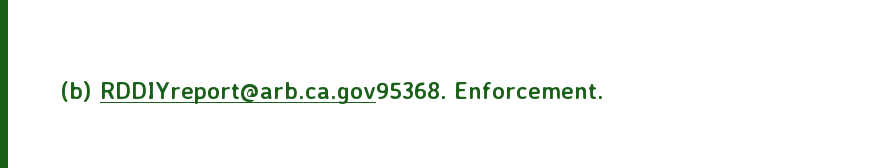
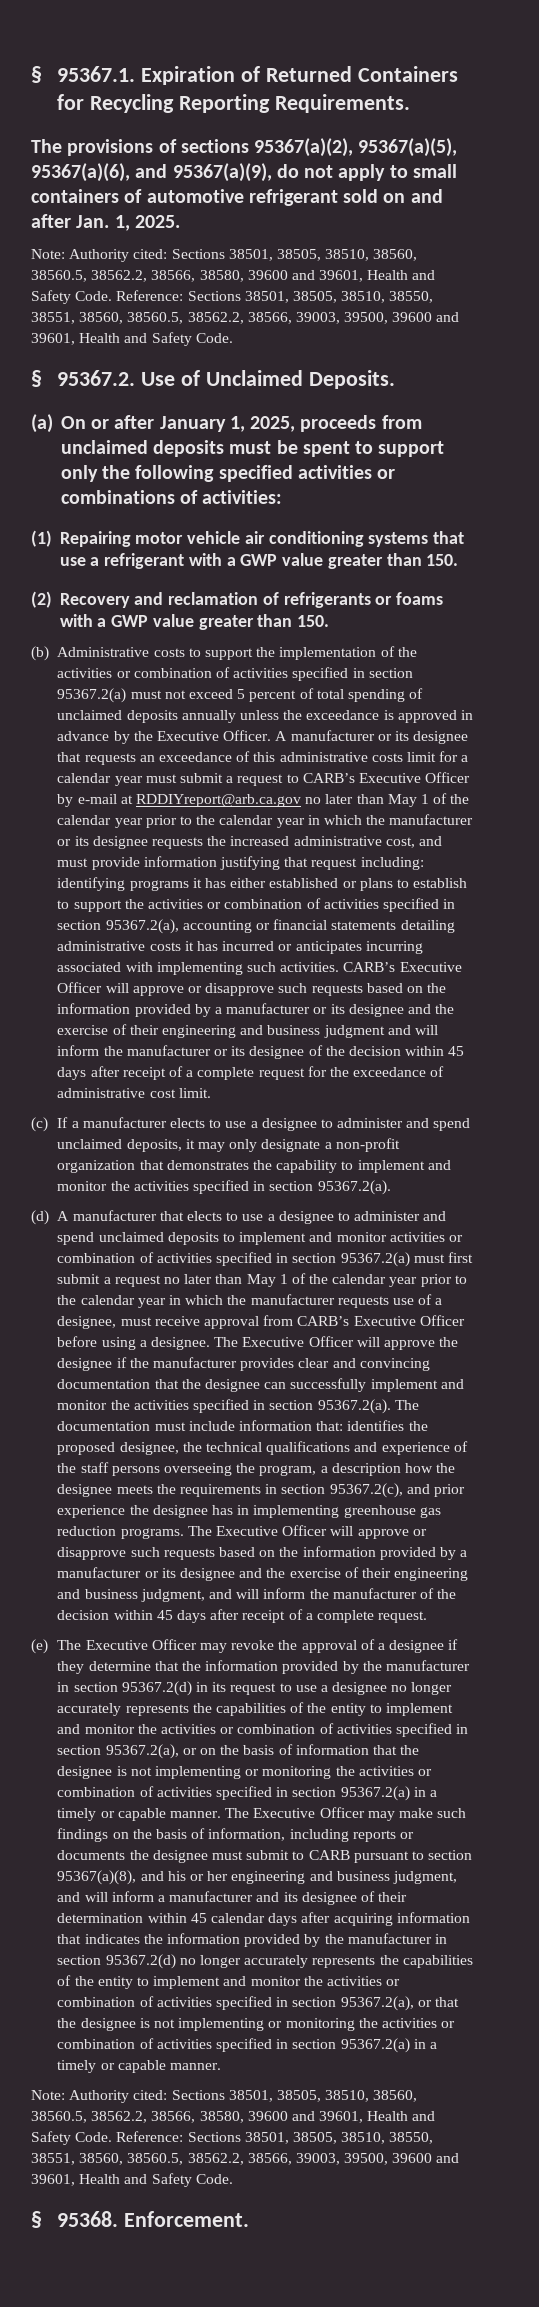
- (b) RDDIYreport@arb.ca.gov95368. Enforcement.
+ § 95367.1. Expiration of Returned Containers for Recycling Reporting Requirements.
+ The provisions of sections 95367(a)(2), 95367(a)(5), 95367(a)(6), and 95367(a)(9), do not apply to small containers of automotive refrigerant sold on and after Jan. 1, 2025.
+ Note: Authority cited: Sections 38501, 38505, 38510, 38560, 38560.5, 38562.2, 38566, 38580, 39600 and 39601, Health and Safety Code. Reference: Sections 38501, 38505, 38510, 38550, 38551, 38560, 38560.5, 38562.2, 38566, 39003, 39500, 39600 and 39601, Health and Safety Code.
+ § 95367.2. Use of Unclaimed Deposits.
+ (a) On or after January 1, 2025, proceeds from unclaimed deposits must be spent to support only the following specified activities or combinations of activities:
+ (1) Repairing motor vehicle air conditioning systems that use a refrigerant with a GWP value greater than 150.
+ (2) Recovery and reclamation of refrigerants or foams with a GWP value greater than 150.
+ (b) Administrative costs to support the implementation of the activities or combination of activities specified in section 95367.2(a) must not exceed 5 percent of total spending of unclaimed deposits annually unless the exceedance is approved in advance by the Executive Officer. A manufacturer or its designee that requests an exceedance of this administrative costs limit for a calendar year must submit a request to CARB’s Executive Officer by e-mail at RDDIYreport@arb.ca.gov no later than May 1 of the calendar year prior to the calendar year in which the manufacturer or its designee requests the increased administrative cost, and must provide information justifying that request including: identifying programs it has either established or plans to establish to support the activities or combination of activities specified in section 95367.2(a), accounting or financial statements detailing administrative costs it has incurred or anticipates incurring associated with implementing such activities. CARB’s Executive Officer will approve or disapprove such requests based on the information provided by a manufacturer or its designee and the exercise of their engineering and business judgment and will inform the manufacturer or its designee of the decision within 45 days after receipt of a complete request for the exceedance of administrative cost limit.
+ (c) If a manufacturer elects to use a designee to administer and spend unclaimed deposits, it may only designate a non-profit organization that demonstrates the capability to implement and monitor the activities specified in section 95367.2(a).
+ (d) A manufacturer that elects to use a designee to administer and spend unclaimed deposits to implement and monitor activities or combination of activities specified in section 95367.2(a) must first submit a request no later than May 1 of the calendar year prior to the calendar year in which the manufacturer requests use of a designee, must receive approval from CARB’s Executive Officer before using a designee. The Executive Officer will approve the designee if the manufacturer provides clear and convincing documentation that the designee can successfully implement and monitor the activities specified in section 95367.2(a). The documentation must include information that: identifies the proposed designee, the technical qualifications and experience of the staff persons overseeing the program, a description how the designee meets the requirements in section 95367.2(c), and prior experience the designee has in implementing greenhouse gas reduction programs. The Executive Officer will approve or disapprove such requests based on the information provided by a manufacturer or its designee and the exercise of their engineering and business judgment, and will inform the manufacturer of the decision within 45 days after receipt of a complete request.
+ (e) The Executive Officer may revoke the approval of a designee if they determine that the information provided by the manufacturer in section 95367.2(d) in its request to use a designee no longer accurately represents the capabilities of the entity to implement and monitor the activities or combination of activities specified in section 95367.2(a), or on the basis of information that the designee is not implementing or monitoring the activities or combination of activities specified in section 95367.2(a) in a timely or capable manner. The Executive Officer may make such findings on the basis of information, including reports or documents the designee must submit to CARB pursuant to section 95367(a)(8), and his or her engineering and business judgment, and will inform a manufacturer and its designee of their determination within 45 calendar days after acquiring information that indicates the information provided by the manufacturer in section 95367.2(d) no longer accurately represents the capabilities of the entity to implement and monitor the activities or combination of activities specified in section 95367.2(a), or that the designee is not implementing or monitoring the activities or combination of activities specified in section 95367.2(a) in a timely or capable manner.
+ Note: Authority cited: Sections 38501, 38505, 38510, 38560, 38560.5, 38562.2, 38566, 38580, 39600 and 39601, Health and Safety Code. Reference: Sections 38501, 38505, 38510, 38550, 38551, 38560, 38560.5, 38562.2, 38566, 39003, 39500, 39600 and 39601, Health and Safety Code.
+ § 95368. Enforcement.

